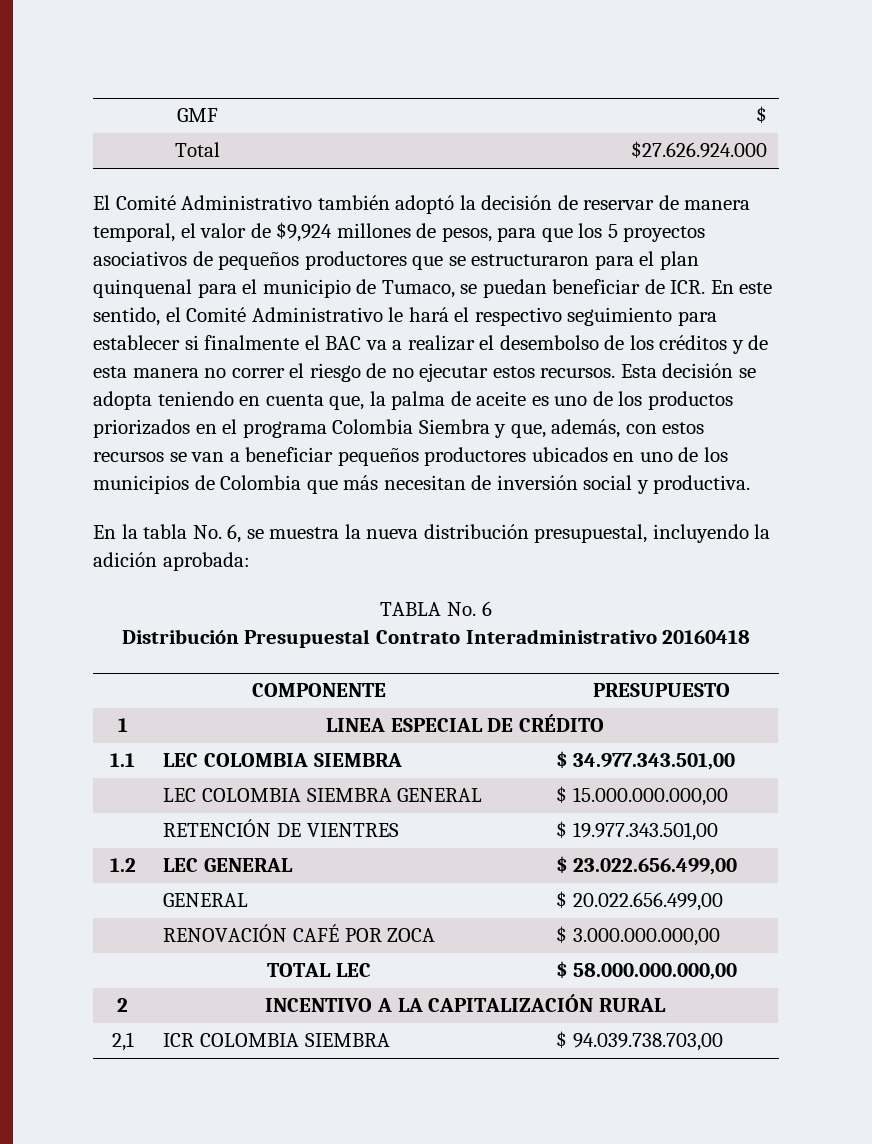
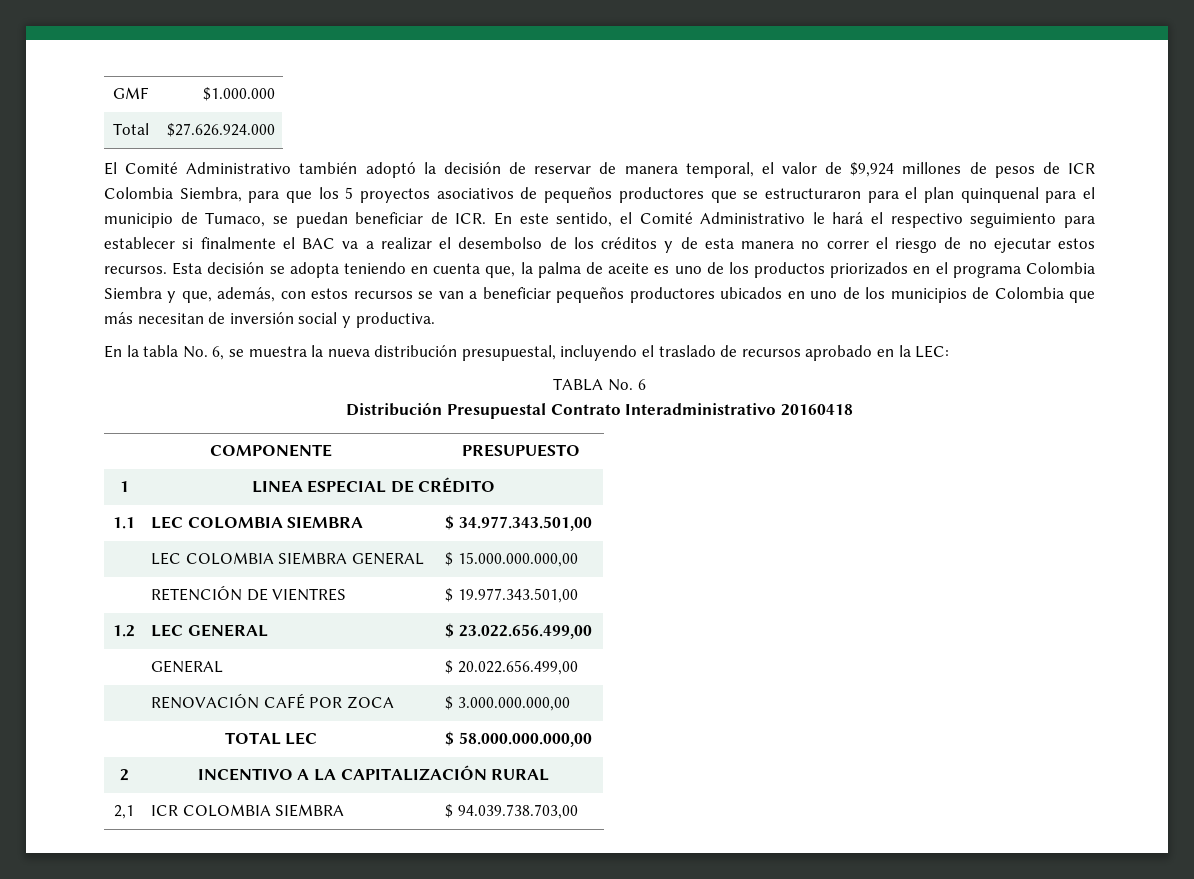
- GMF | $
+ GMF | $1.000.000
- El Comité Administrativo también adoptó la decisión de reservar de manera temporal, el valor de $9,924 millones de pesos, para que los 5 proyectos asociativos de pequeños productores que se estructuraron para el plan quinquenal para el municipio de Tumaco, se puedan beneficiar de ICR. En este sentido, el Comité Administrativo le hará el respectivo seguimiento para establecer si finalmente el BAC va a realizar el desembolso de los créditos y de esta manera no correr el riesgo de no ejecutar estos recursos.
+ El Comité Administrativo también adoptó la decisión de reservar de manera temporal, el valor de $9,924 millones de pesos de ICR Colombia Siembra, para que los 5 proyectos asociativos de pequeños productores que se estructuraron para el plan quinquenal para el municipio de Tumaco, se puedan beneficiar de ICR. En este sentido, el Comité Administrativo le hará el respectivo seguimiento para establecer si finalmente el BAC va a realizar el desembolso de los créditos y de esta manera no correr el riesgo de no ejecutar estos recursos.
- En la tabla No. 6, se muestra la nueva distribución presupuestal, incluyendo la adición aprobada:
+ En la tabla No. 6, se muestra la nueva distribución presupuestal, incluyendo el traslado de recursos aprobado en la LEC:

